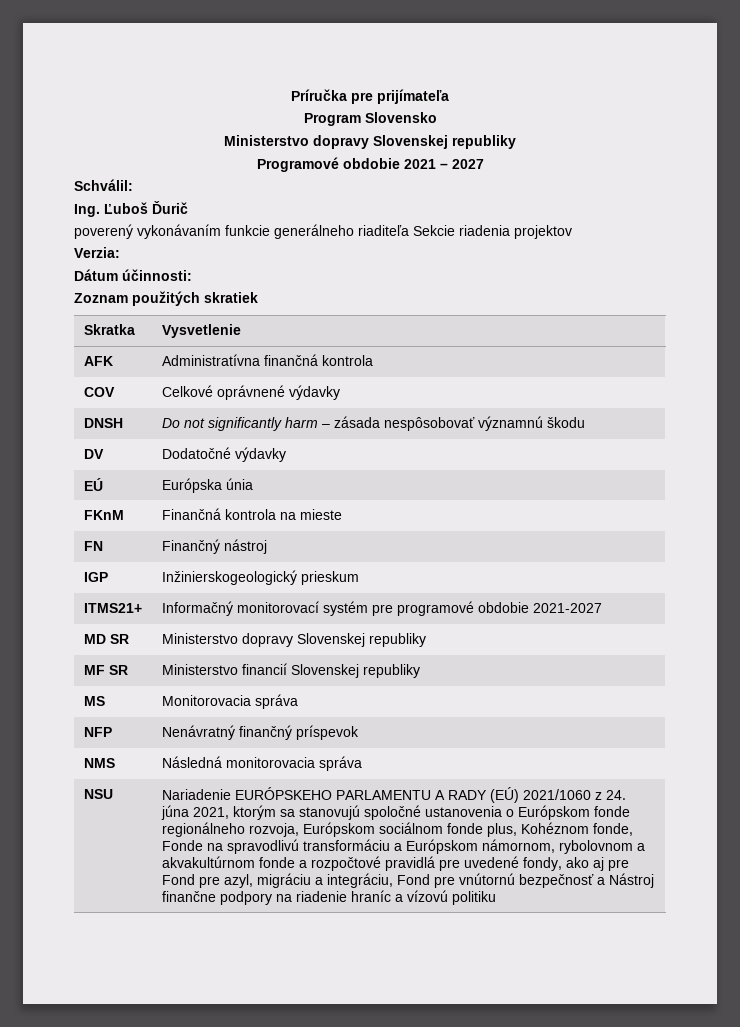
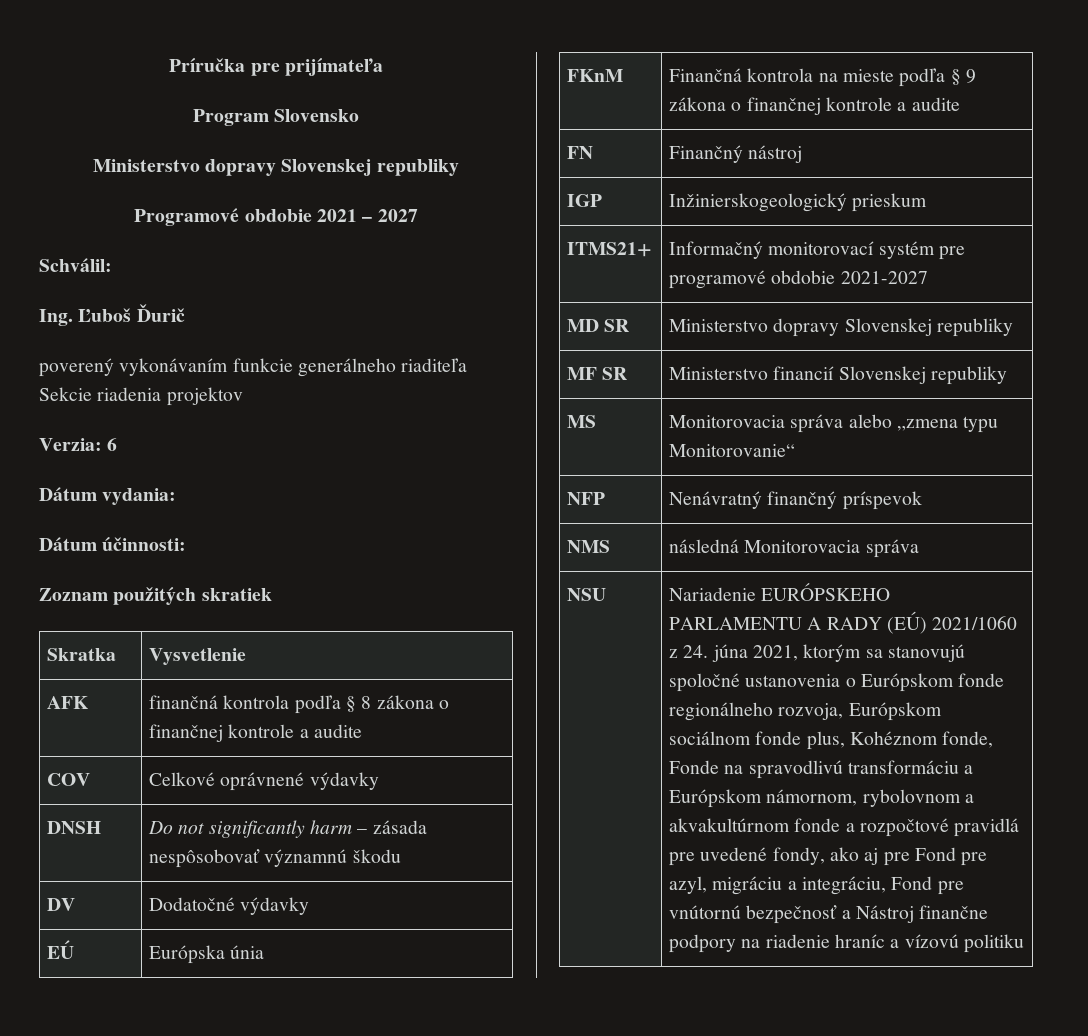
- Verzia:
+ Verzia: 6
+ Dátum vydania:
- AFK | Administratívna finančná kontrola
+ AFK | finančná kontrola podľa § 8 zákona o finančnej kontrole a audite
- FKnM | Finančná kontrola na mieste
+ FKnM | Finančná kontrola na mieste podľa § 9 zákona o finančnej kontrole a audite
- MS | Monitorovacia správa
+ MS | Monitorovacia správa alebo „zmena typu Monitorovanie“
- NMS | Následná monitorovacia správa
+ NMS | následná Monitorovacia správa

